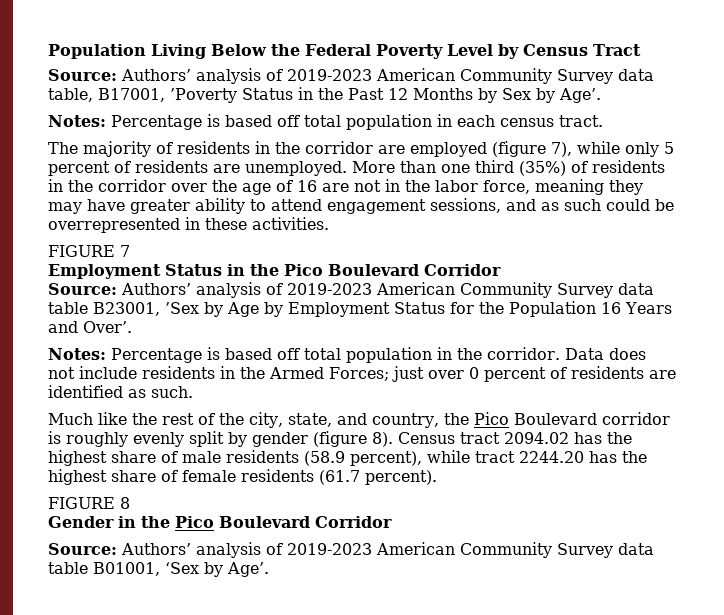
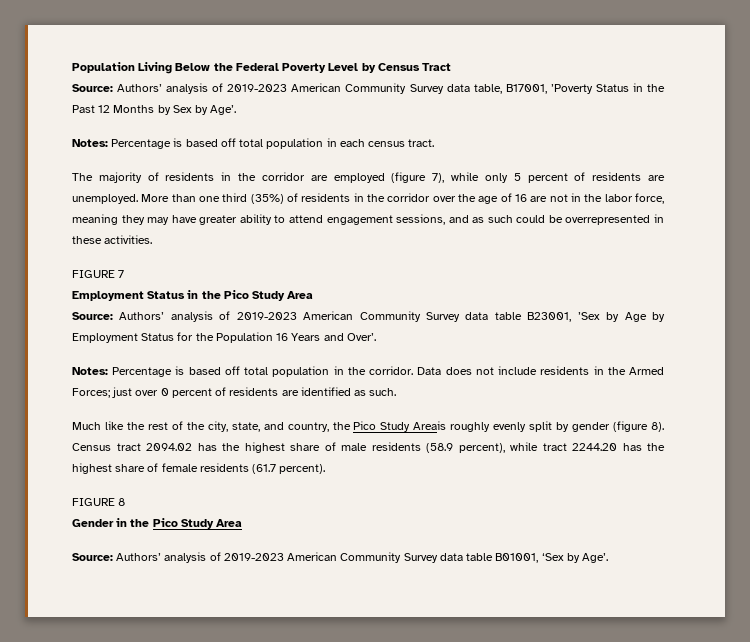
- Employment Status in the Pico Boulevard Corridor
+ Employment Status in the Pico Study Area
- Much like the rest of the city, state, and country, the Pico Boulevard corridor is roughly evenly split by gender (figure 8).
+ Much like the rest of the city, state, and country, the Pico Study Areais roughly evenly split by gender (figure 8).
- Gender in the Pico Boulevard Corridor
+ Gender in the Pico Study Area

